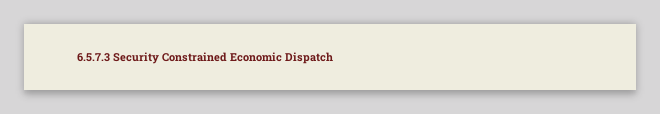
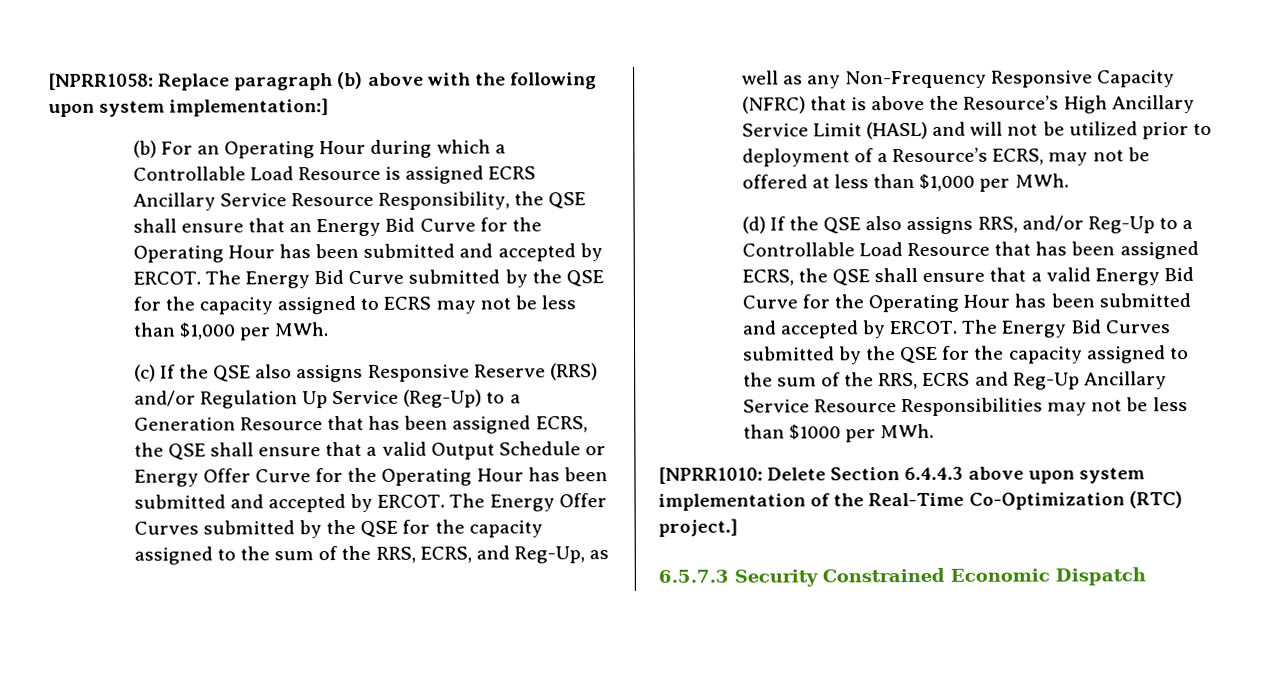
+ [NPRR1058: Replace paragraph (b) above with the following upon system implementation:]
+ (b) For an Operating Hour during which a Controllable Load Resource is assigned ECRS Ancillary Service Resource Responsibility, the QSE shall ensure that an Energy Bid Curve for the Operating Hour has been submitted and accepted by ERCOT. The Energy Bid Curve submitted by the QSE for the capacity assigned to ECRS may not be less than $1,000 per MWh.
+ (c) If the QSE also assigns Responsive Reserve (RRS) and/or Regulation Up Service (Reg-Up) to a Generation Resource that has been assigned ECRS, the QSE shall ensure that a valid Output Schedule or Energy Offer Curve for the Operating Hour has been submitted and accepted by ERCOT. The Energy Offer Curves submitted by the QSE for the capacity assigned to the sum of the RRS, ECRS, and Reg-Up, as well as any Non-Frequency Responsive Capacity (NFRC) that is above the Resource’s High Ancillary Service Limit (HASL) and will not be utilized prior to deployment of a Resource’s ECRS, may not be offered at less than $1,000 per MWh.
+ (d) If the QSE also assigns RRS, and/or Reg-Up to a Controllable Load Resource that has been assigned ECRS, the QSE shall ensure that a valid Energy Bid Curve for the Operating Hour has been submitted and accepted by ERCOT. The Energy Bid Curves submitted by the QSE for the capacity assigned to the sum of the RRS, ECRS and Reg-Up Ancillary Service Resource Responsibilities may not be less than $1000 per MWh.
+ [NPRR1010: Delete Section 6.4.4.3 above upon system implementation of the Real-Time Co-Optimization (RTC) project.]

